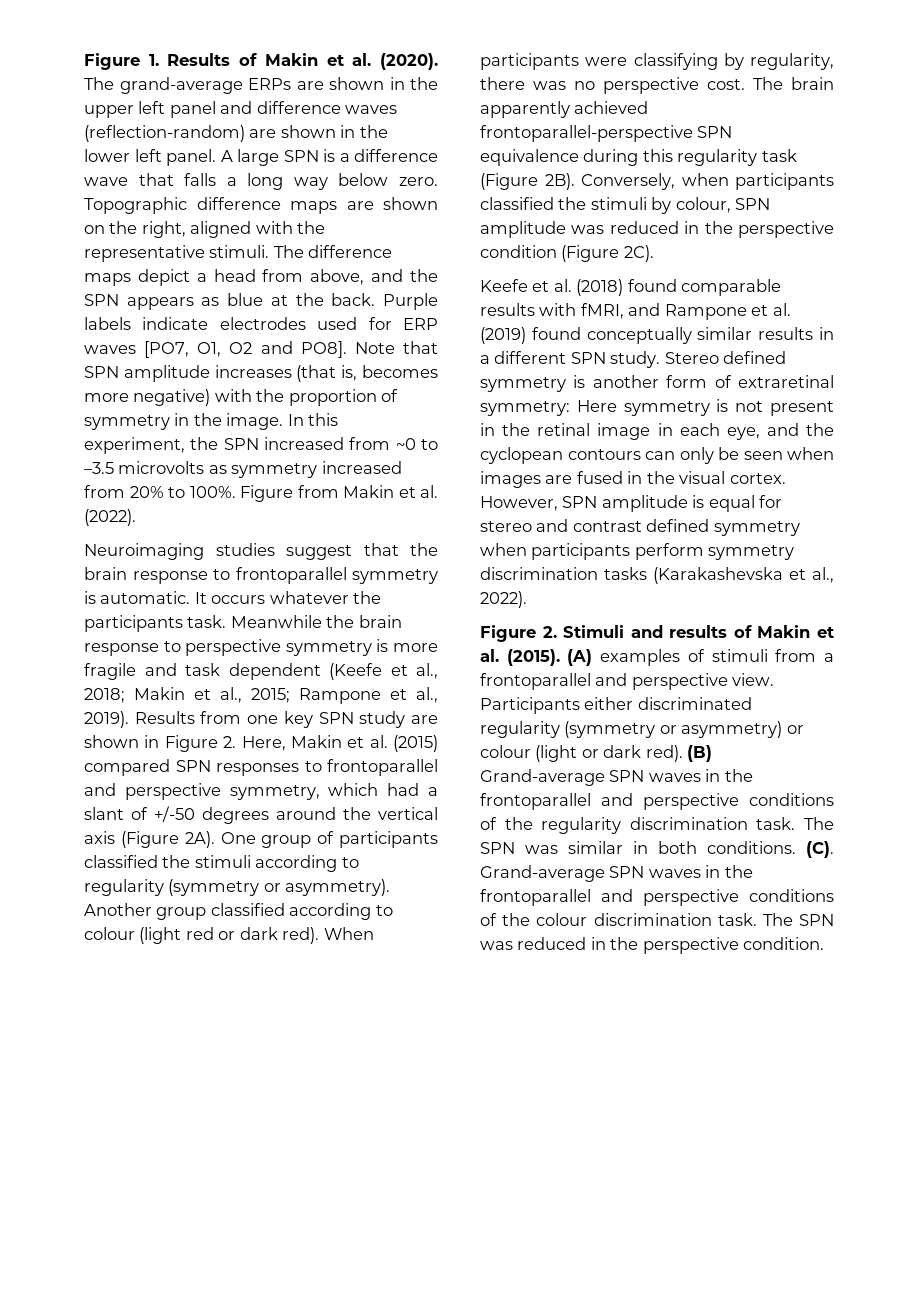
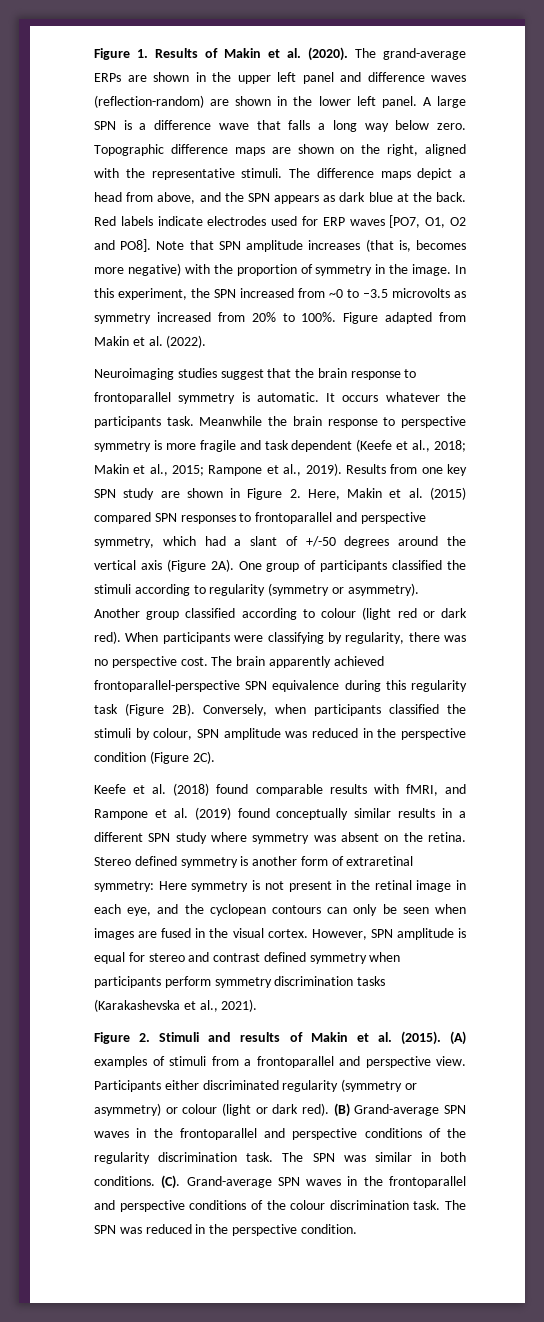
- The difference maps depict a head from above, and the SPN appears as blue at the back.
+ The difference maps depict a head from above, and the SPN appears as dark blue at the back.
- Purple labels indicate electrodes used for ERP waves [PO7, O1, O2 and PO8].
+ Red labels indicate electrodes used for ERP waves [PO7, O1, O2 and PO8].
- Figure from Makin et al. (2022).
+ Figure adapted from Makin et al. (2022).
- Keefe et al. (2018) found comparable results with fMRI, and Rampone et al. (2019) found conceptually similar results in a different SPN study.
+ Keefe et al. (2018) found comparable results with fMRI, and Rampone et al. (2019) found conceptually similar results in a different SPN study where symmetry was absent on the retina.
- However, SPN amplitude is equal for stereo and contrast defined symmetry when participants perform symmetry discrimination tasks (Karakashevska et al., 2022).
+ However, SPN amplitude is equal for stereo and contrast defined symmetry when participants perform symmetry discrimination tasks (Karakashevska et al., 2021).

